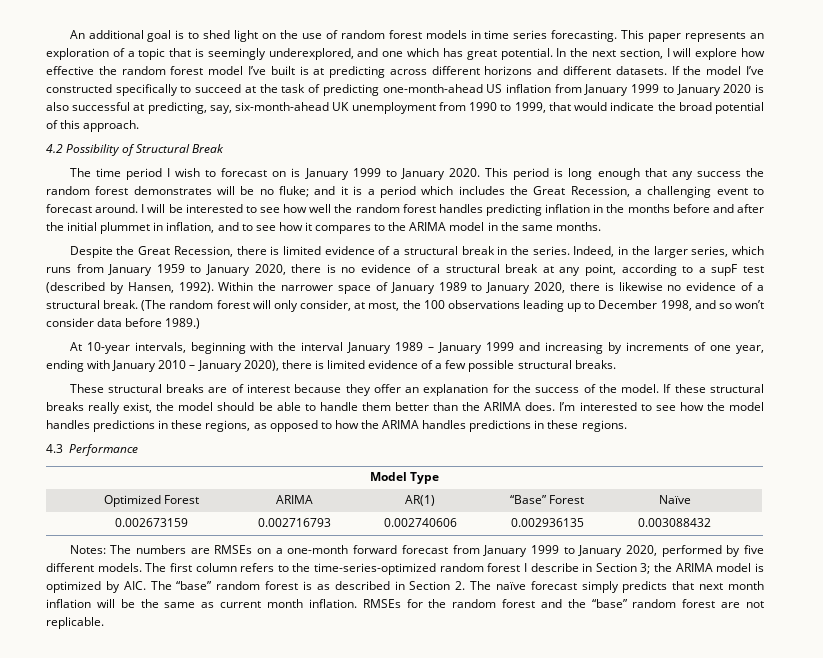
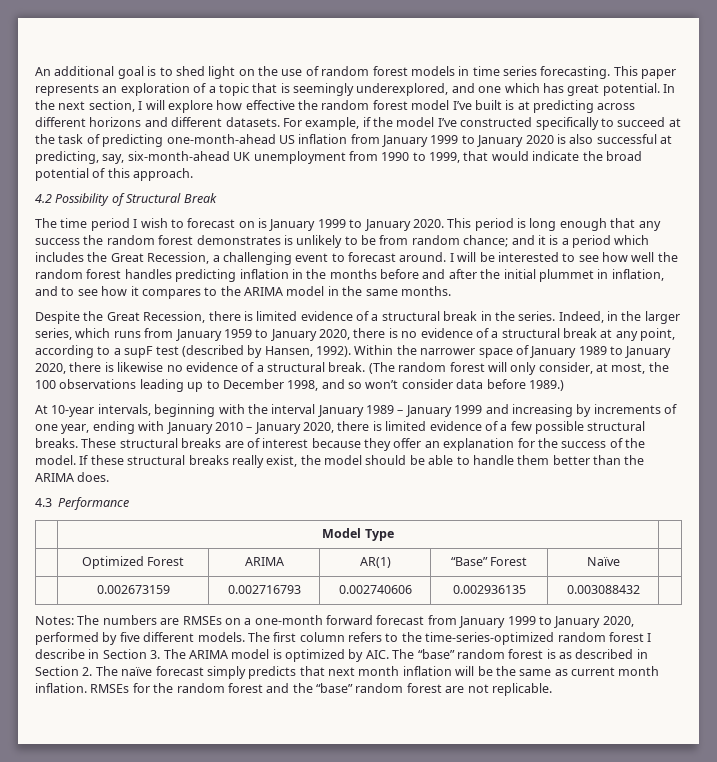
- If the model I’ve constructed specifically to succeed at the task of predicting one-month-ahead US inflation from January 1999 to January 2020 is also successful at predicting, say, six-month-ahead UK unemployment from 1990 to 1999, that would indicate the broad potential of this approach.
+ For example, if the model I’ve constructed specifically to succeed at the task of predicting one-month-ahead US inflation from January 1999 to January 2020 is also successful at predicting, say, six-month-ahead UK unemployment from 1990 to 1999, that would indicate the broad potential of this approach.
- This period is long enough that any success the random forest demonstrates will be no fluke; and it is a period which includes the Great Recession, a challenging event to forecast around.
+ This period is long enough that any success the random forest demonstrates is unlikely to be from random chance; and it is a period which includes the Great Recession, a challenging event to forecast around.
- At 10-year intervals, beginning with the interval January 1989 – January 1999 and increasing by increments of one year, ending with January 2010 – January 2020), there is limited evidence of a few possible structural breaks.
- These structural breaks are of interest because they offer an explanation for the success of the model.
+ At 10-year intervals, beginning with the interval January 1989 – January 1999 and increasing by increments of one year, ending with January 2010 – January 2020, there is limited evidence of a few possible structural breaks. These structural breaks are of interest because they offer an explanation for the success of the model.
- I’m interested to see how the model handles predictions in these regions, as opposed to how the ARIMA handles predictions in these regions.
- The first column refers to the time-series-optimized random forest I describe in Section 3; the ARIMA model is optimized by AIC. The “base” random forest is as described in Section 2. The naïve forecast simply predicts that next month inflation will be the same as current month inflation.
+ The first column refers to the time-series-optimized random forest I describe in Section 3. The ARIMA model is optimized by AIC. The “base” random forest is as described in Section 2. The naïve forecast simply predicts that next month inflation will be the same as current month inflation.

